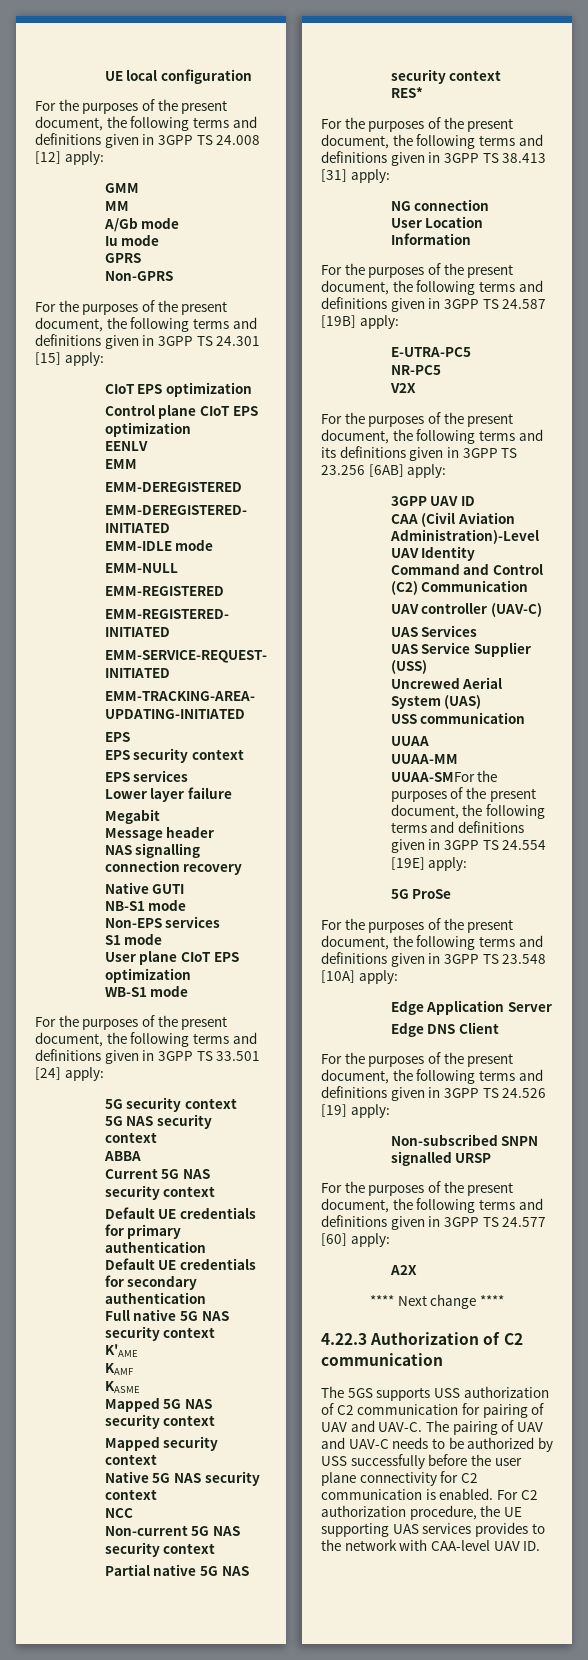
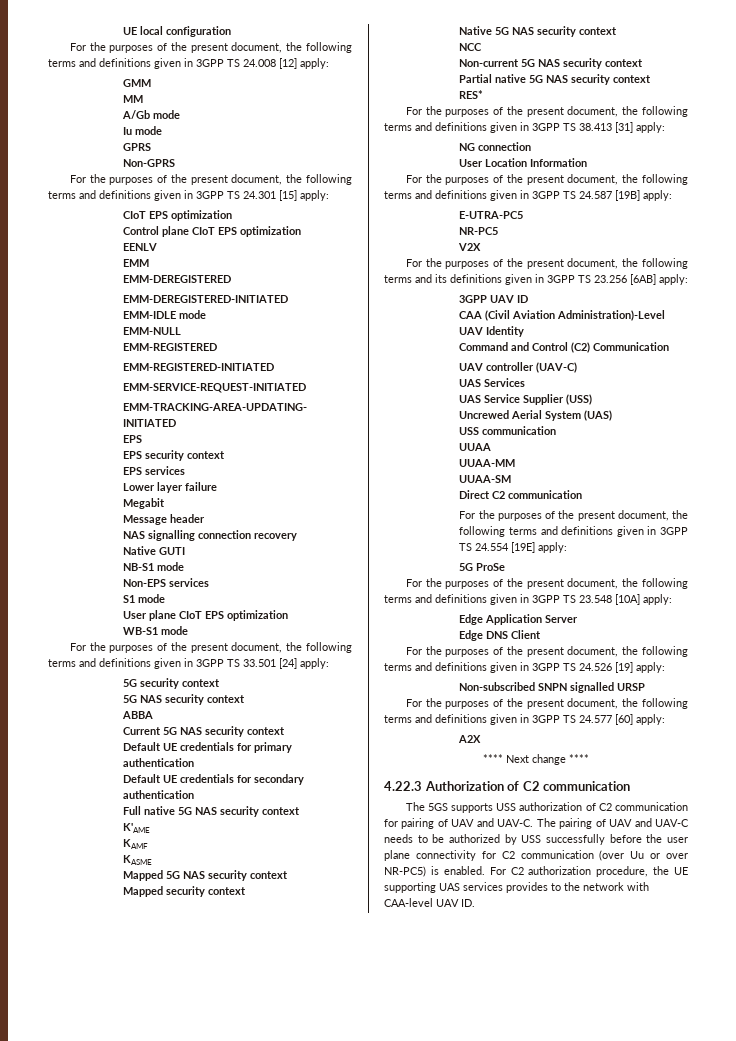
- UUAA-SMFor the purposes of the present document, the following terms and definitions given in 3GPP TS 24.554 [19E] apply:
+ UUAA-SM
+ Direct C2 communication
+ For the purposes of the present document, the following terms and definitions given in 3GPP TS 24.554 [19E] apply:
- The pairing of UAV and UAV-C needs to be authorized by USS successfully before the user plane connectivity for C2 communication is enabled.
+ The pairing of UAV and UAV-C needs to be authorized by USS successfully before the user plane connectivity for C2 communication (over Uu or over NR-PC5) is enabled.

